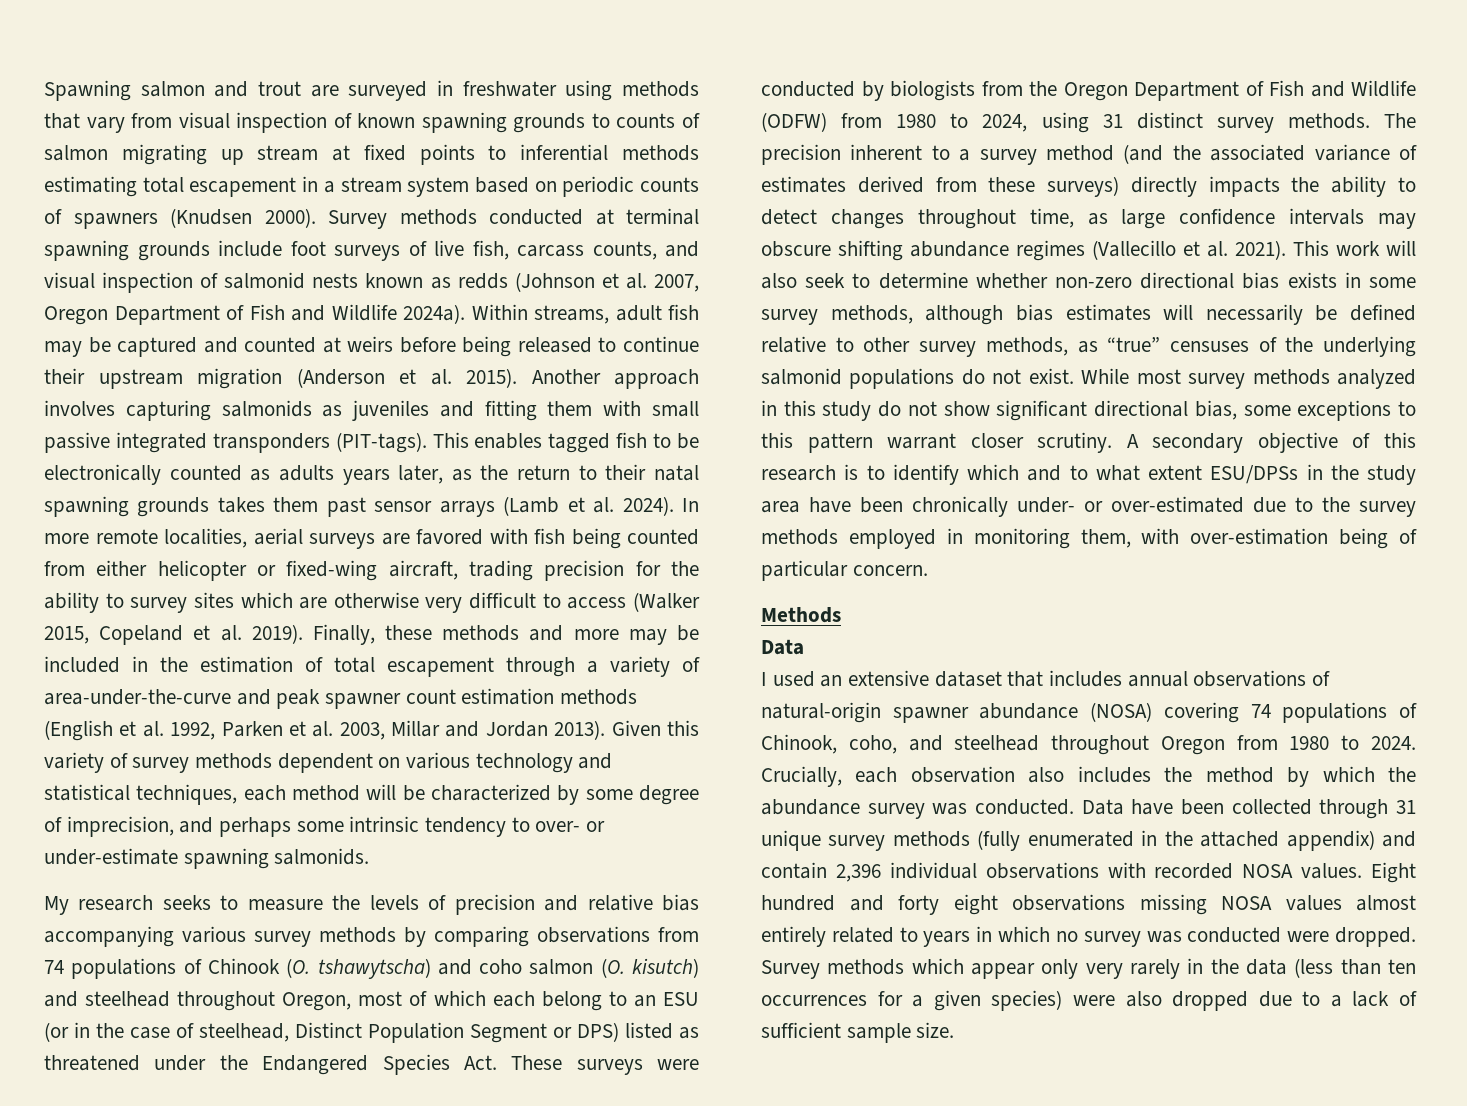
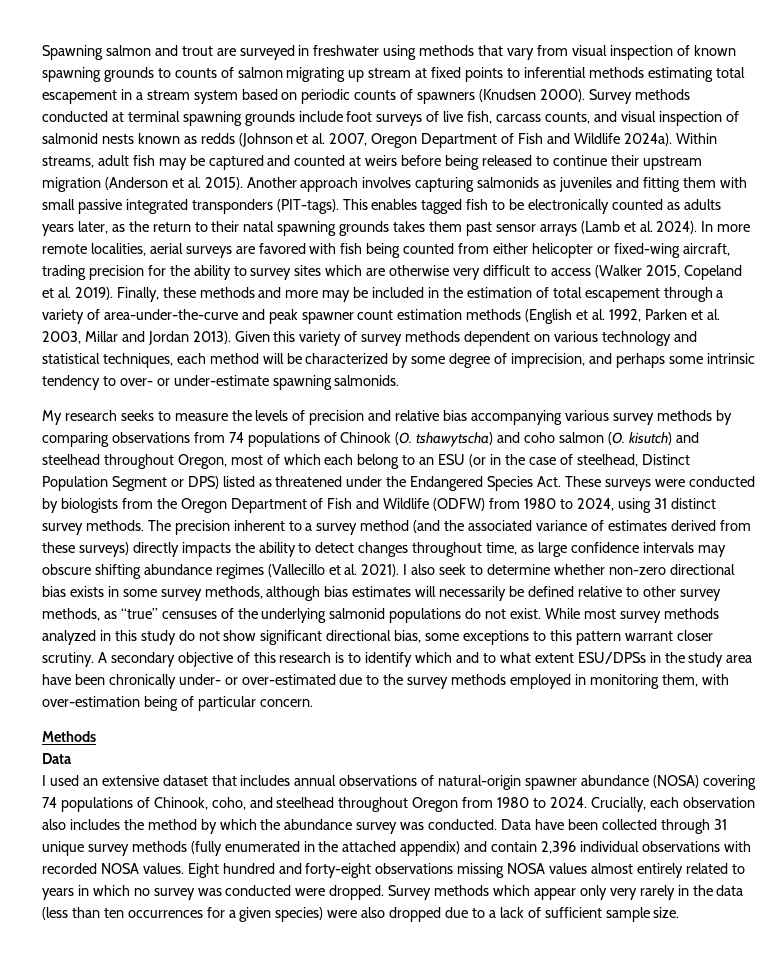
- This work will also seek to determine whether non-zero directional bias exists in some survey methods, although bias estimates will necessarily be defined relative to other survey methods, as “true” censuses of the underlying salmonid populations do not exist.
+ I also seek to determine whether non-zero directional bias exists in some survey methods, although bias estimates will necessarily be defined relative to other survey methods, as “true” censuses of the underlying salmonid populations do not exist.
- Eight hundred and forty eight observations missing NOSA values almost entirely related to years in which no survey was conducted were dropped.
+ Eight hundred and forty-eight observations missing NOSA values almost entirely related to years in which no survey was conducted were dropped.

